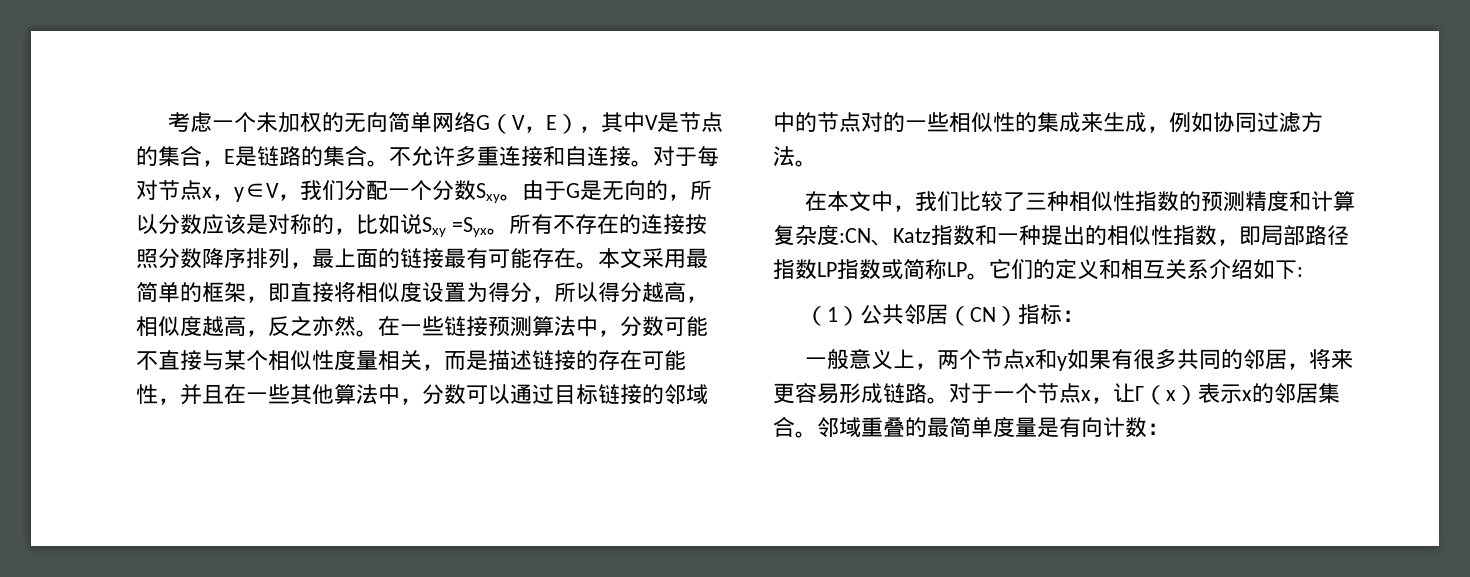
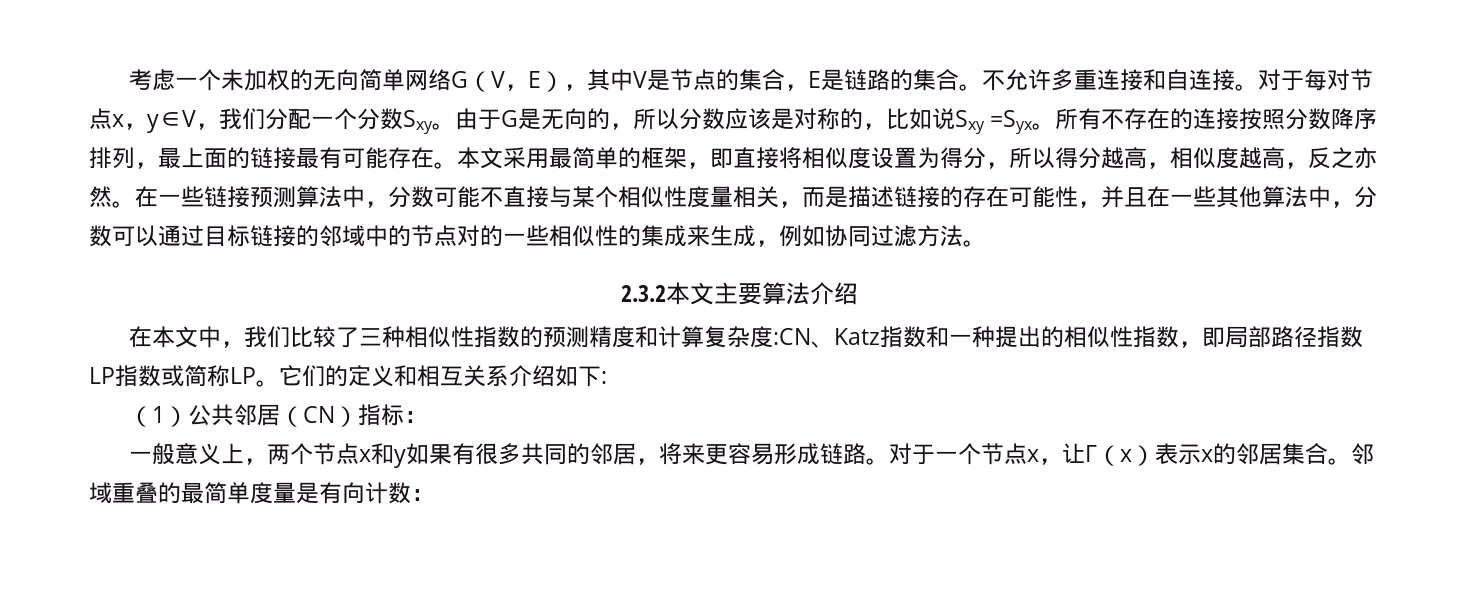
+ 2.3.2本文主要算法介绍

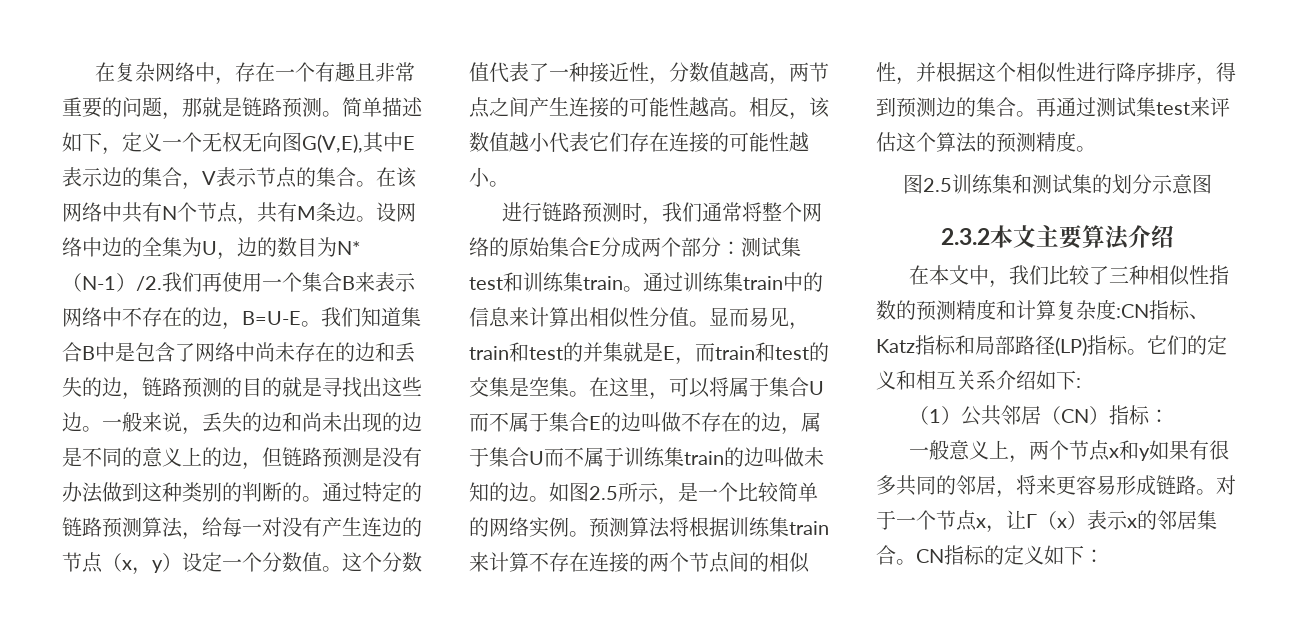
- 考虑一个未加权的无向简单网络G（V，E），其中V是节点的集合，E是链路的集合。不允许多重连接和自连接。对于每对节点x，y∈V，我们分配一个分数Sxy。由于G是无向的，所以分数应该是对称的，比如说Sxy =Syx。所有不存在的连接按照分数降序排列，最上面的链接最有可能存在。本文采用最简单的框架，即直接将相似度设置为得分，所以得分越高，相似度越高，反之亦然。在一些链接预测算法中，分数可能不直接与某个相似性度量相关，而是描述链接的存在可能性，并且在一些其他算法中，分数可以通过目标链接的邻域中的节点对的一些相似性的集成来生成，例如协同过滤方法。
+ 在复杂网络中，存在一个有趣且非常重要的问题，那就是链路预测。简单描述如下，定义一个无权无向图G(V,E),其中E表示边的集合，V表示节点的集合。在该网络中共有N个节点，共有M条边。设网络中边的全集为U，边的数目为N*（N-1）/2.我们再使用一个集合B来表示网络中不存在的边，B=U-E。我们知道集合B中是包含了网络中尚未存在的边和丢失的边，链路预测的目的就是寻找出这些边。一般来说，丢失的边和尚未出现的边是不同的意义上的边，但链路预测是没有办法做到这种类别的判断的。通过特定的链路预测算法，给每一对没有产生连边的节点（x，y）设定一个分数值。这个分数值代表了一种接近性，分数值越高，两节点之间产生连接的可能性越高。相反，该数值越小代表它们存在连接的可能性越小。
+ 进行链路预测时，我们通常将整个网络的原始集合E分成两个部分：测试集test和训练集train。通过训练集train中的信息来计算出相似性分值。显而易见，train和test的并集就是E，而train和test的交集是空集。在这里，可以将属于集合U而不属于集合E的边叫做不存在的边，属于集合U而不属于训练集train的边叫做未知的边。如图2.5所示，是一个比较简单的网络实例。预测算法将根据训练集train来计算不存在连接的两个节点间的相似性，并根据这个相似性进行降序排序，得到预测边的集合。再通过测试集test来评估这个算法的预测精度。
+ 图2.5训练集和测试集的划分示意图
- 在本文中，我们比较了三种相似性指数的预测精度和计算复杂度:CN、Katz指数和一种提出的相似性指数，即局部路径指数LP指数或简称LP。
+ 在本文中，我们比较了三种相似性指数的预测精度和计算复杂度:CN指标、Katz指标和局部路径(LP)指标。
- 邻域重叠的最简单度量是有向计数：
+ CN指标的定义如下：

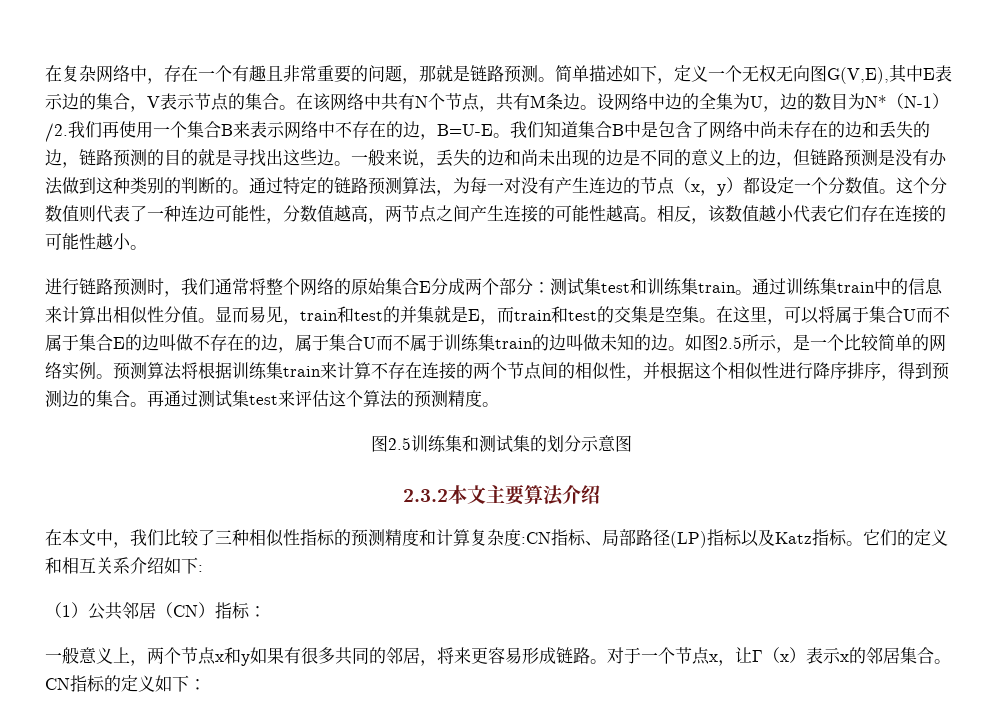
- 通过特定的链路预测算法，给每一对没有产生连边的节点（x，y）设定一个分数值。
+ 通过特定的链路预测算法，为每一对没有产生连边的节点（x，y）都设定一个分数值。
- 这个分数值代表了一种接近性，分数值越高，两节点之间产生连接的可能性越高。
+ 这个分数值则代表了一种连边可能性，分数值越高，两节点之间产生连接的可能性越高。
- 在本文中，我们比较了三种相似性指数的预测精度和计算复杂度:CN指标、Katz指标和局部路径(LP)指标。
+ 在本文中，我们比较了三种相似性指标的预测精度和计算复杂度:CN指标、局部路径(LP)指标以及Katz指标。

